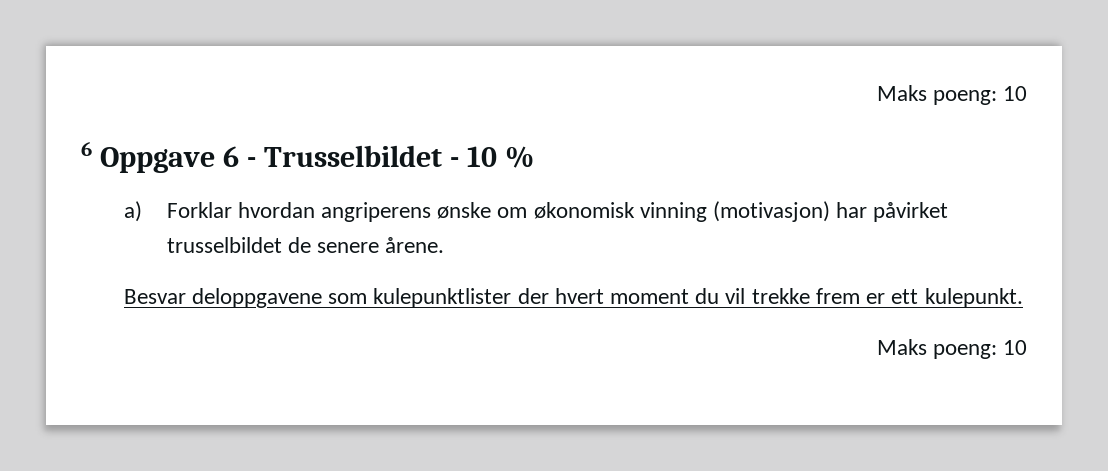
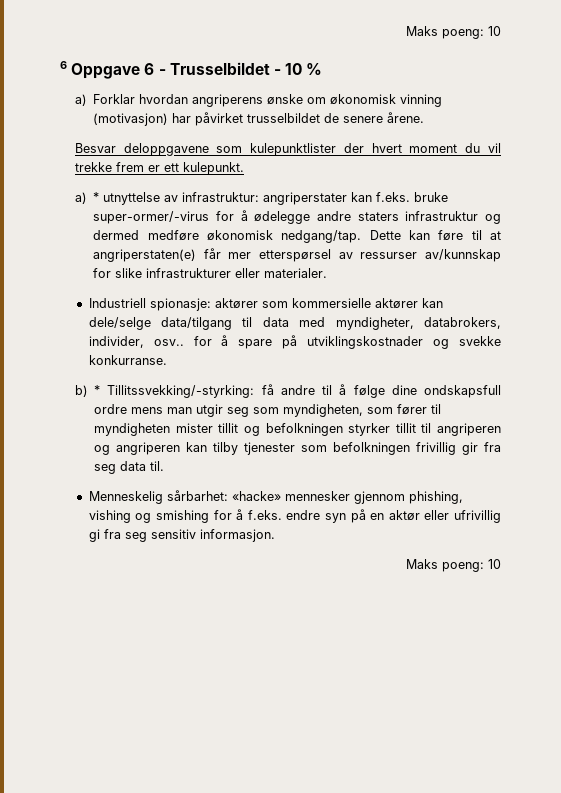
+ a) * utnyttelse av infrastruktur: angriperstater kan f.eks. bruke super-ormer/-virus for å ødelegge andre staters infrastruktur og dermed medføre økonomisk nedgang/tap. Dette kan føre til at angriperstaten(e) får mer etterspørsel av ressurser av/kunnskap for slike infrastrukturer eller materialer.
+ Industriell spionasje: aktører som kommersielle aktører kan dele/selge data/tilgang til data med myndigheter, databrokers, individer, osv.. for å spare på utviklingskostnader og svekke konkurranse.
+ b) * Tillitssvekking/-styrking: få andre til å følge dine ondskapsfull ordre mens man utgir seg som myndigheten, som fører til myndigheten mister tillit og befolkningen styrker tillit til angriperen og angriperen kan tilby tjenester som befolkningen frivillig gir fra seg data til.
+ Menneskelig sårbarhet: «hacke» mennesker gjennom phishing, vishing og smishing for å f.eks. endre syn på en aktør eller ufrivillig gi fra seg sensitiv informasjon.

